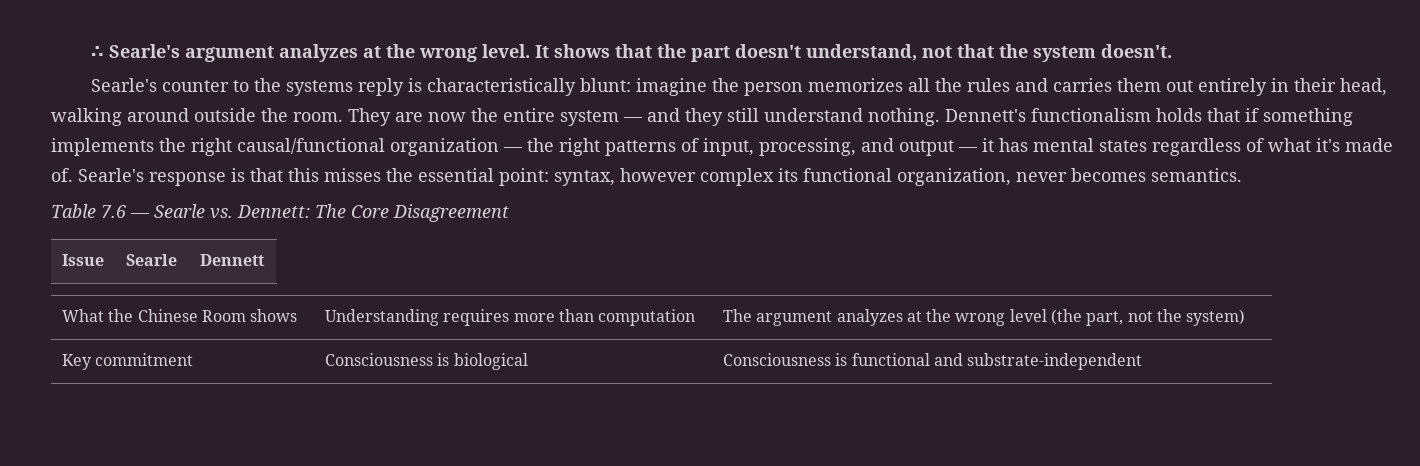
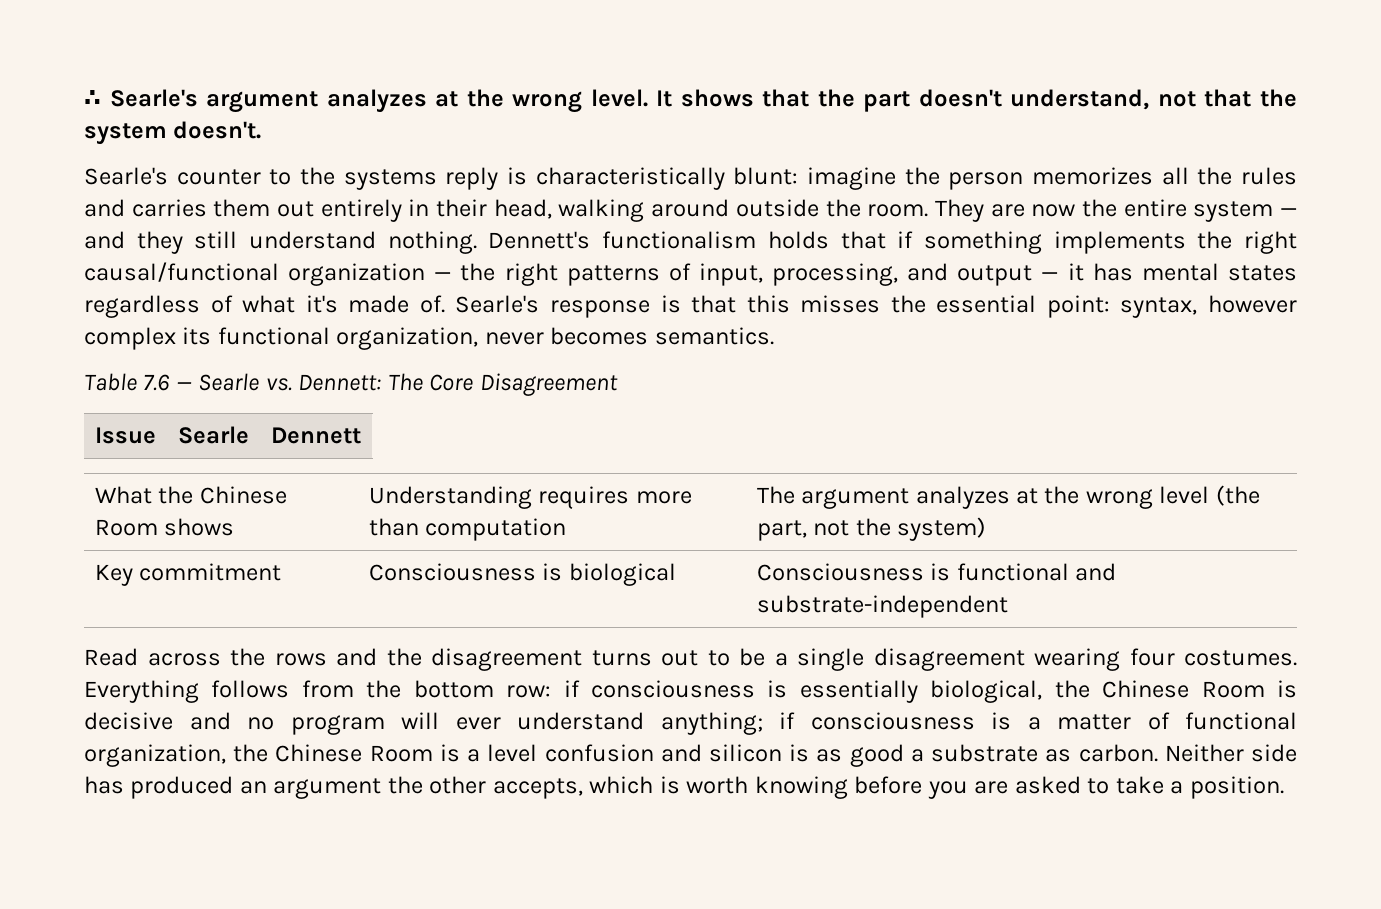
+ Read across the rows and the disagreement turns out to be a single disagreement wearing four costumes. Everything follows from the bottom row: if consciousness is essentially biological, the Chinese Room is decisive and no program will ever understand anything; if consciousness is a matter of functional organization, the Chinese Room is a level confusion and silicon is as good a substrate as carbon. Neither side has produced an argument the other accepts, which is worth knowing before you are asked to take a position.

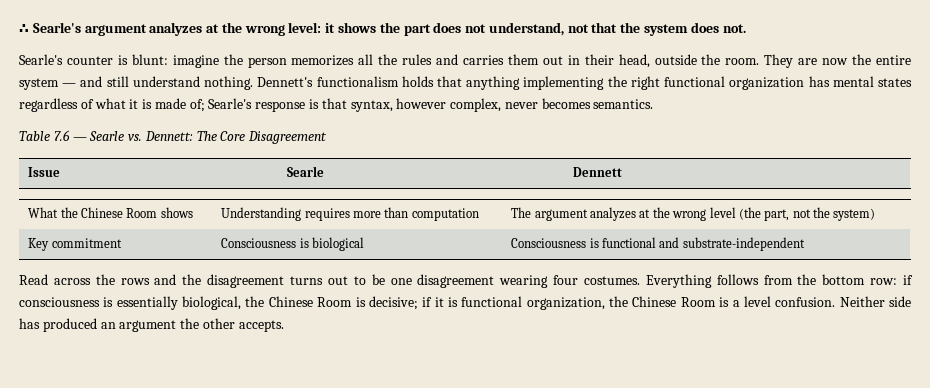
- ∴ Searle's argument analyzes at the wrong level. It shows that the part doesn't understand, not that the system doesn't.
+ ∴ Searle's argument analyzes at the wrong level: it shows the part does not understand, not that the system does not.
- Searle's counter to the systems reply is characteristically blunt: imagine the person memorizes all the rules and carries them out entirely in their head, walking around outside the room.
+ Searle's counter is blunt: imagine the person memorizes all the rules and carries them out in their head, outside the room.
- They are now the entire system — and they still understand nothing.
+ They are now the entire system — and still understand nothing.
- Dennett's functionalism holds that if something implements the right causal/functional organization — the right patterns of input, processing, and output — it has mental states regardless of what it's made of. Searle's response is that this misses the essential point: syntax, however complex its functional organization, never becomes semantics.
+ Dennett's functionalism holds that anything implementing the right functional organization has mental states regardless of what it is made of; Searle's response is that syntax, however complex, never becomes semantics.
- Read across the rows and the disagreement turns out to be a single disagreement wearing four costumes.
+ Read across the rows and the disagreement turns out to be one disagreement wearing four costumes.
- Everything follows from the bottom row: if consciousness is essentially biological, the Chinese Room is decisive and no program will ever understand anything; if consciousness is a matter of functional organization, the Chinese Room is a level confusion and silicon is as good a substrate as carbon.
+ Everything follows from the bottom row: if consciousness is essentially biological, the Chinese Room is decisive; if it is functional organization, the Chinese Room is a level confusion.
- Neither side has produced an argument the other accepts, which is worth knowing before you are asked to take a position.
+ Neither side has produced an argument the other accepts.

